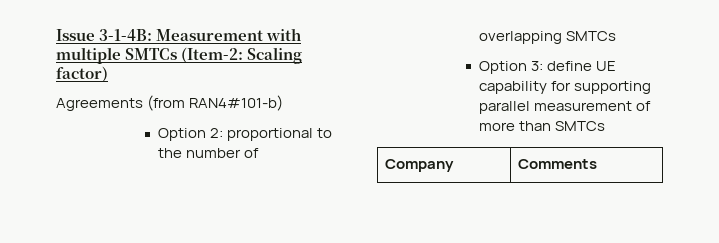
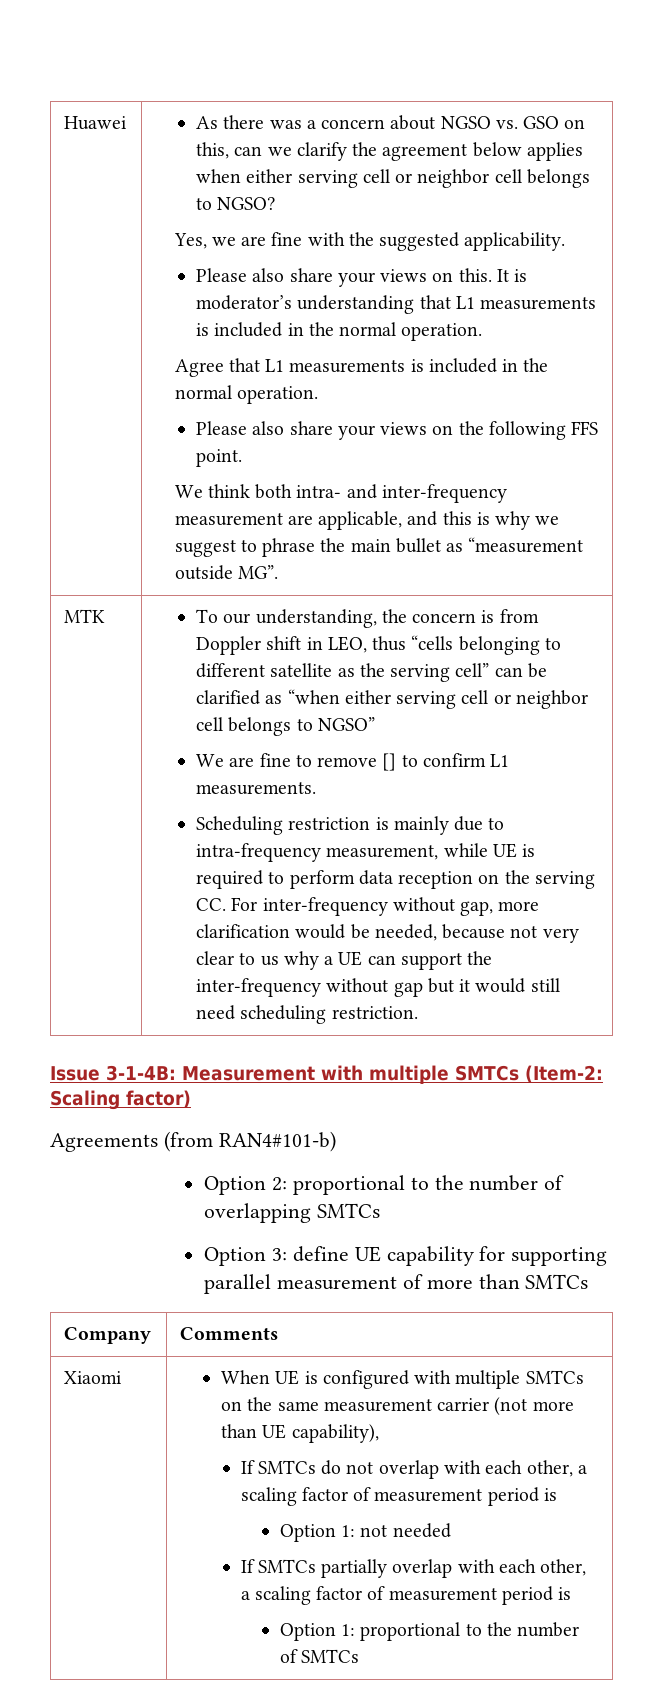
+ Huawei | As there was a concern about NGSO vs. GSO on this, can we clarify the agreement below applies when either serving cell or neighbor cell belongs to NGSO?
+ Yes, we are fine with the suggested applicability.
+ Please also share your views on this. It is moderator’s understanding that L1 measurements is included in the normal operation.
+ Agree that L1 measurements is included in the normal operation.
+ Please also share your views on the following FFS point.
+ We think both intra- and inter-frequency measurement are applicable, and this is why we suggest to phrase the main bullet as “measurement outside MG”.
+ MTK | To our understanding, the concern is from Doppler shift in LEO, thus “cells belonging to different satellite as the serving cell” can be clarified as “when either serving cell or neighbor cell belongs to NGSO”
+ We are fine to remove [] to confirm L1 measurements.
+ Scheduling restriction is mainly due to intra-frequency measurement, while UE is required to perform data reception on the serving CC. For inter-frequency without gap, more clarification would be needed, because not very clear to us why a UE can support the inter-frequency without gap but it would still need scheduling restriction.
+ Xiaomi | When UE is configured with multiple SMTCs on the same measurement carrier (not more than UE capability),
+ If SMTCs do not overlap with each other, a scaling factor of measurement period is
+ Option 1: not needed
+ If SMTCs partially overlap with each other, a scaling factor of measurement period is
+ Option 1: proportional to the number of SMTCs

